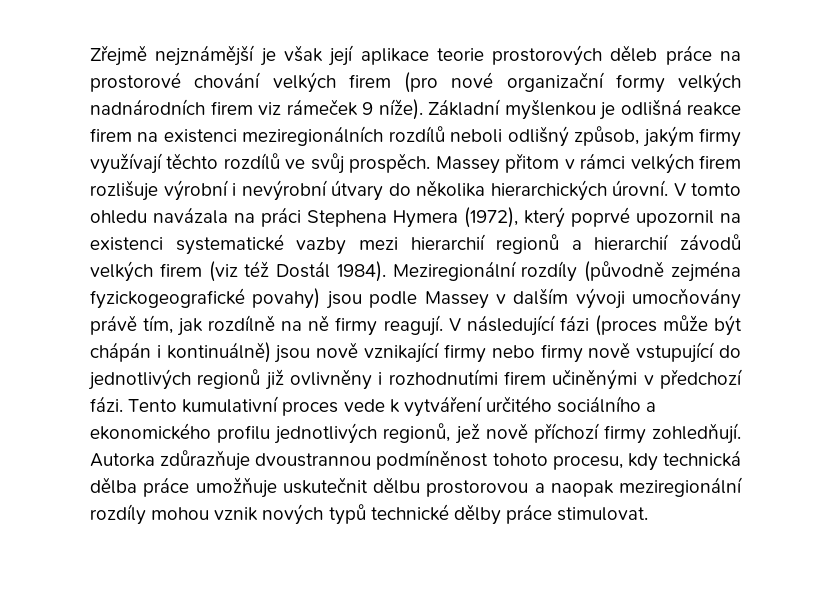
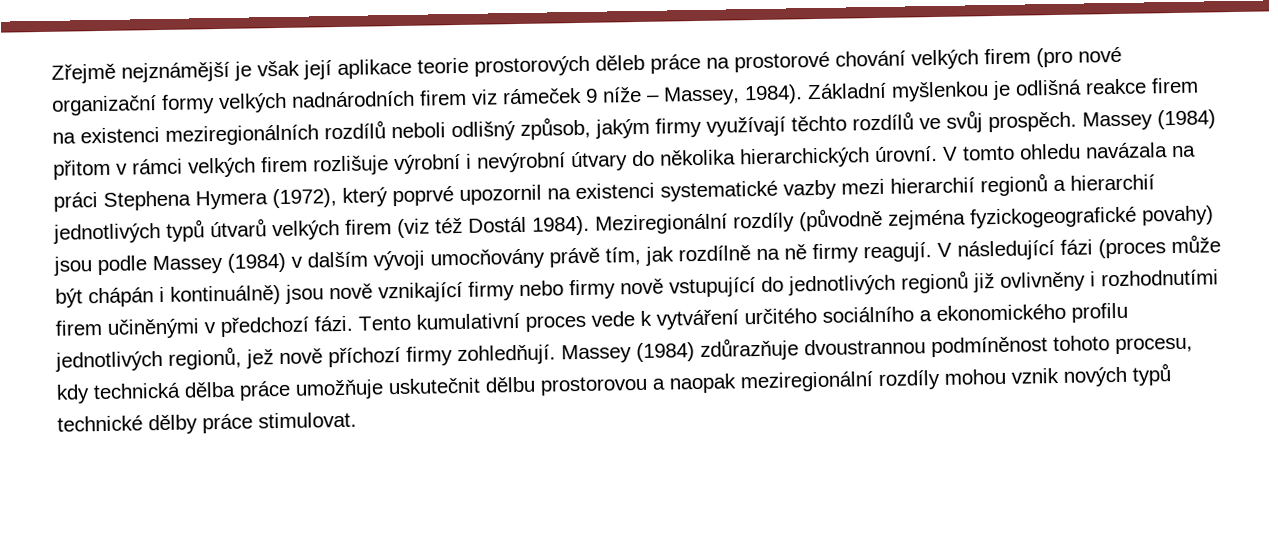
- Zřejmě nejznámější je však její aplikace teorie prostorových děleb práce na prostorové chování velkých firem (pro nové organizační formy velkých nadnárodních firem viz rámeček 9 níže).
+ Zřejmě nejznámější je však její aplikace teorie prostorových děleb práce na prostorové chování velkých firem (pro nové organizační formy velkých nadnárodních firem viz rámeček 9 níže – Massey, 1984).
- Massey přitom v rámci velkých firem rozlišuje výrobní i nevýrobní útvary do několika hierarchických úrovní.
+ Massey (1984) přitom v rámci velkých firem rozlišuje výrobní i nevýrobní útvary do několika hierarchických úrovní.
- V tomto ohledu navázala na práci Stephena Hymera (1972), který poprvé upozornil na existenci systematické vazby mezi hierarchií regionů a hierarchií závodů velkých firem (viz též Dostál 1984).
+ V tomto ohledu navázala na práci Stephena Hymera (1972), který poprvé upozornil na existenci systematické vazby mezi hierarchií regionů a hierarchií jednotlivých typů útvarů velkých firem (viz též Dostál 1984).
- Meziregionální rozdíly (původně zejména fyzickogeografické povahy) jsou podle Massey v dalším vývoji umocňovány právě tím, jak rozdílně na ně firmy reagují.
+ Meziregionální rozdíly (původně zejména fyzickogeografické povahy) jsou podle Massey (1984) v dalším vývoji umocňovány právě tím, jak rozdílně na ně firmy reagují.
- Autorka zdůrazňuje dvoustrannou podmíněnost tohoto procesu, kdy technická dělba práce umožňuje uskutečnit dělbu prostorovou a naopak meziregionální rozdíly mohou vznik nových typů technické dělby práce stimulovat.
+ Massey (1984) zdůrazňuje dvoustrannou podmíněnost tohoto procesu, kdy technická dělba práce umožňuje uskutečnit dělbu prostorovou a naopak meziregionální rozdíly mohou vznik nových typů technické dělby práce stimulovat.

